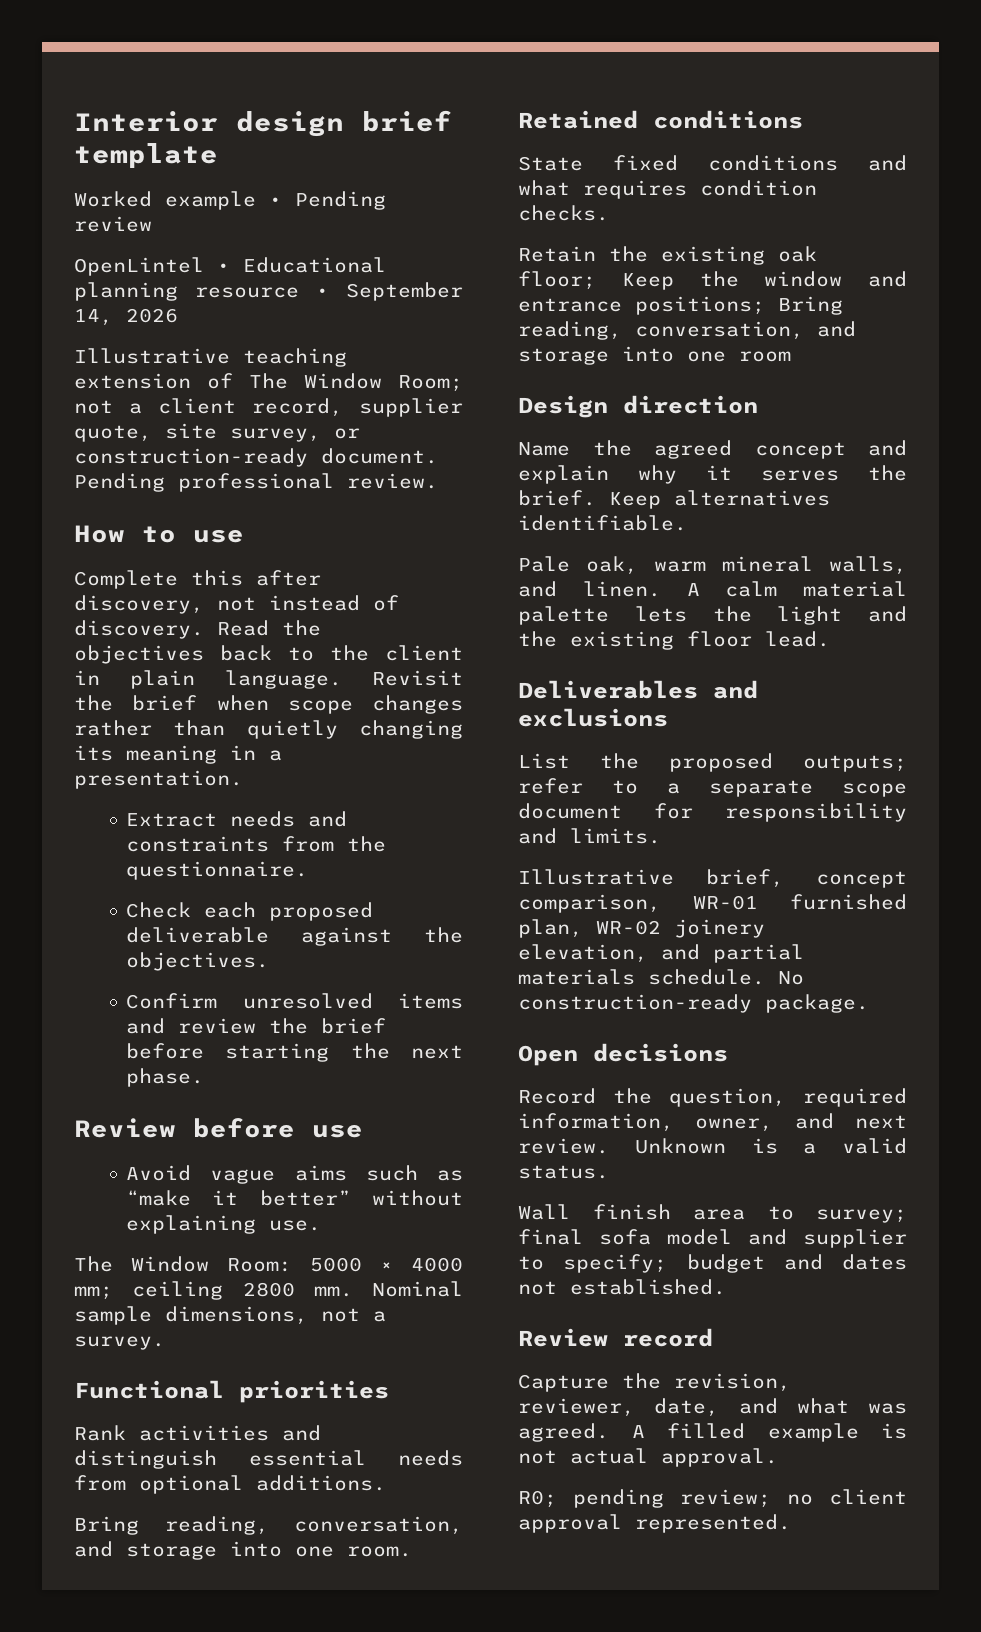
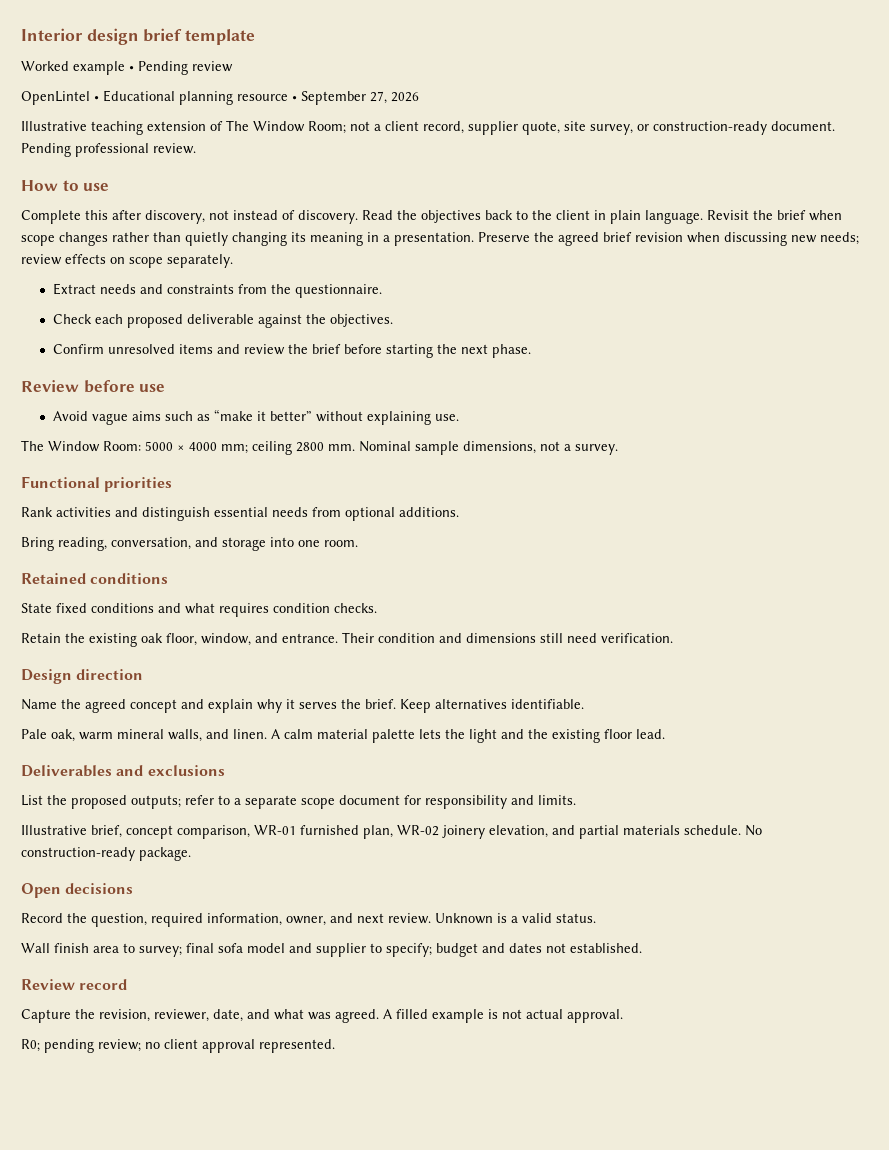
- OpenLintel • Educational planning resource • September 14, 2026
+ OpenLintel • Educational planning resource • September 27, 2026
+ Preserve the agreed brief revision when discussing new needs; review effects on scope separately.
- Retain the existing oak floor; Keep the window and entrance positions; Bring reading, conversation, and storage into one room
+ Retain the existing oak floor, window, and entrance. Their condition and dimensions still need verification.

